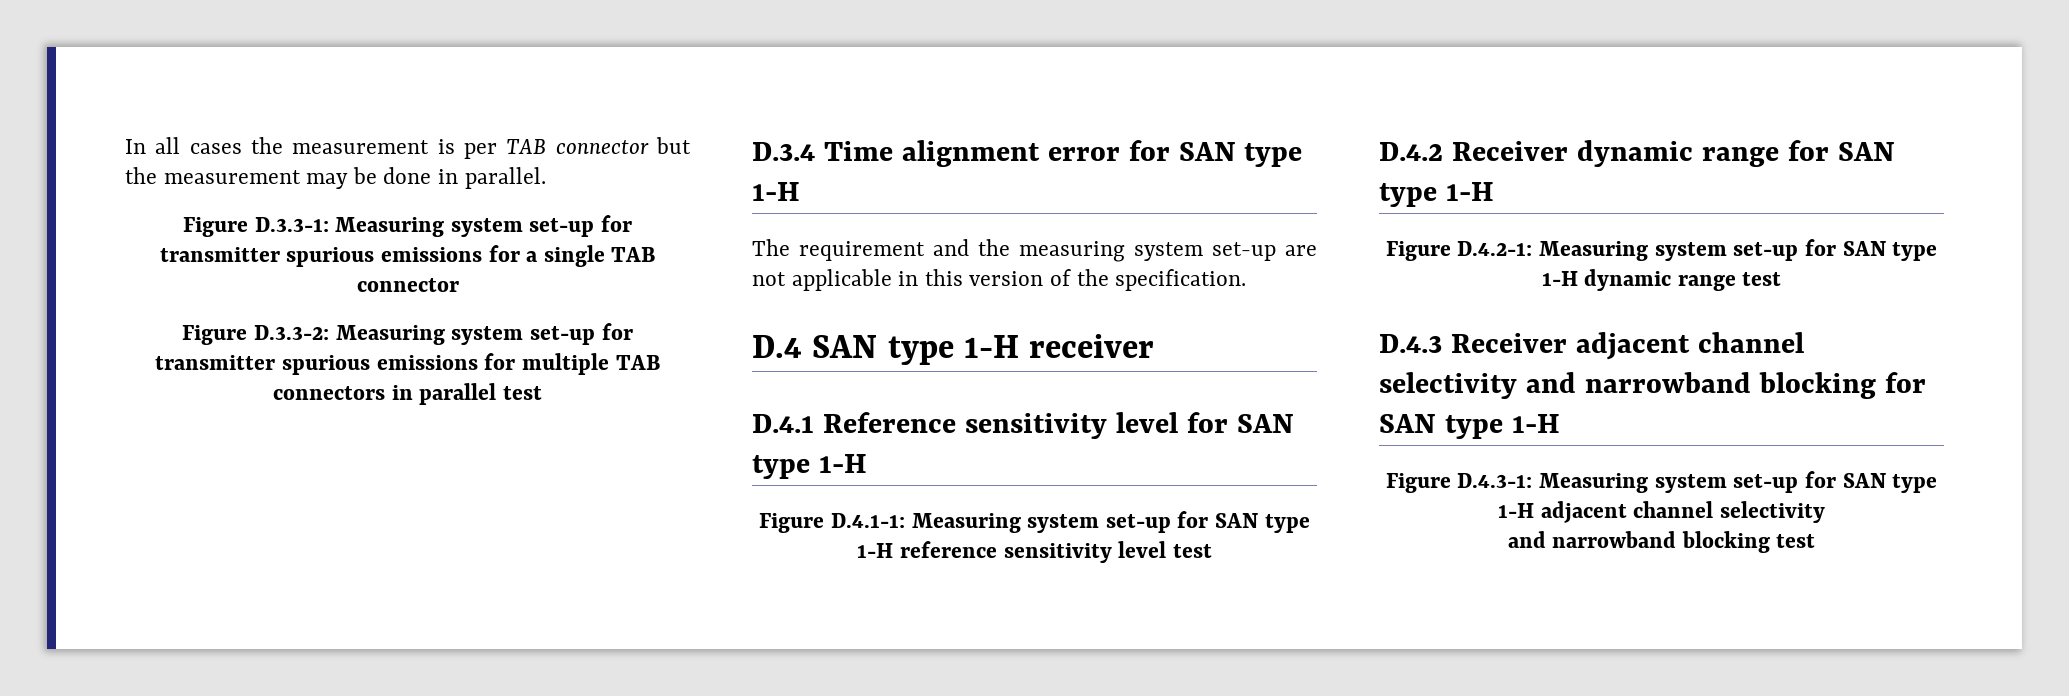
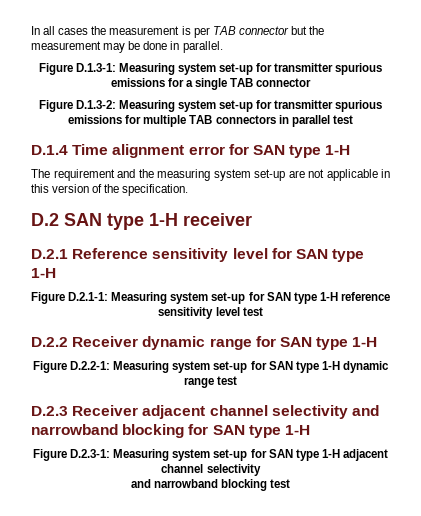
- Figure D.3.3-1: Measuring system set-up for transmitter spurious emissions for a single TAB connector
+ Figure D.1.3-1: Measuring system set-up for transmitter spurious emissions for a single TAB connector
- Figure D.3.3-2: Measuring system set-up for transmitter spurious emissions for multiple TAB connectors in parallel test
+ Figure D.1.3-2: Measuring system set-up for transmitter spurious emissions for multiple TAB connectors in parallel test
- D.3.4 Time alignment error for SAN type 1-H
+ D.1.4 Time alignment error for SAN type 1-H
- D.4 SAN type 1-H receiver
+ D.2 SAN type 1-H receiver
- D.4.1 Reference sensitivity level for SAN type 1-H
+ D.2.1 Reference sensitivity level for SAN type 1-H
- Figure D.4.1-1: Measuring system set-up for SAN type 1-H reference sensitivity level test
+ Figure D.2.1-1: Measuring system set-up for SAN type 1-H reference sensitivity level test
- D.4.2 Receiver dynamic range for SAN type 1-H
+ D.2.2 Receiver dynamic range for SAN type 1-H
- Figure D.4.2-1: Measuring system set-up for SAN type 1-H dynamic range test
+ Figure D.2.2-1: Measuring system set-up for SAN type 1-H dynamic range test
- D.4.3 Receiver adjacent channel selectivity and narrowband blocking for SAN type 1-H
+ D.2.3 Receiver adjacent channel selectivity and narrowband blocking for SAN type 1-H
- Figure D.4.3-1: Measuring system set-up for SAN type 1-H adjacent channel selectivity
+ Figure D.2.3-1: Measuring system set-up for SAN type 1-H adjacent channel selectivity

